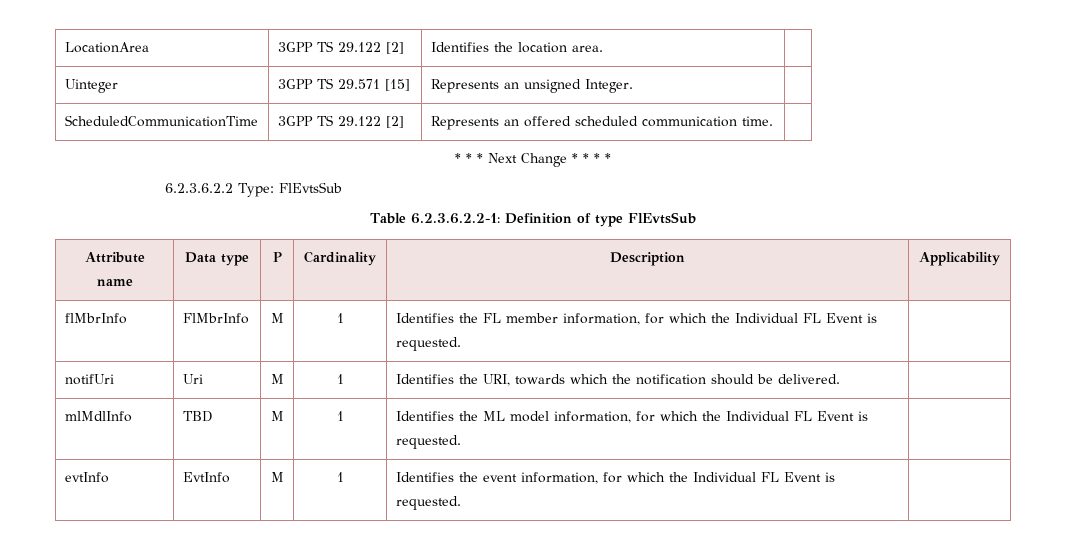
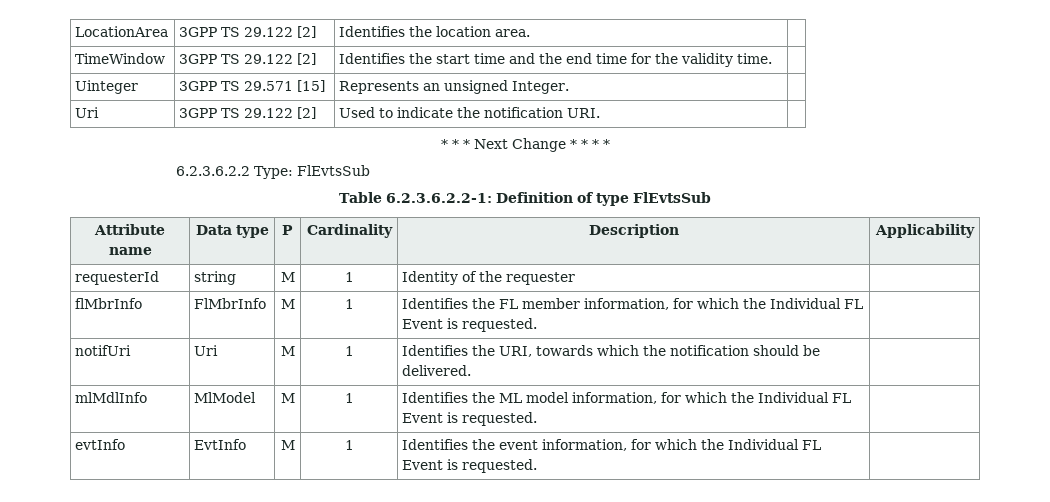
+ TimeWindow | 3GPP TS 29.122 [2] | Identifies the start time and the end time for the validity time. |
- ScheduledCommunicationTime | 3GPP TS 29.122 [2] | Represents an offered scheduled communication time. |
+ Uri | 3GPP TS 29.122 [2] | Used to indicate the notification URI. |
+ requesterId | string | M | 1 | Identity of the requester |
- mlMdlInfo | TBD | M | 1 | Identifies the ML model information, for which the Individual FL Event is requested. |
+ mlMdlInfo | MlModel | M | 1 | Identifies the ML model information, for which the Individual FL Event is requested. |

